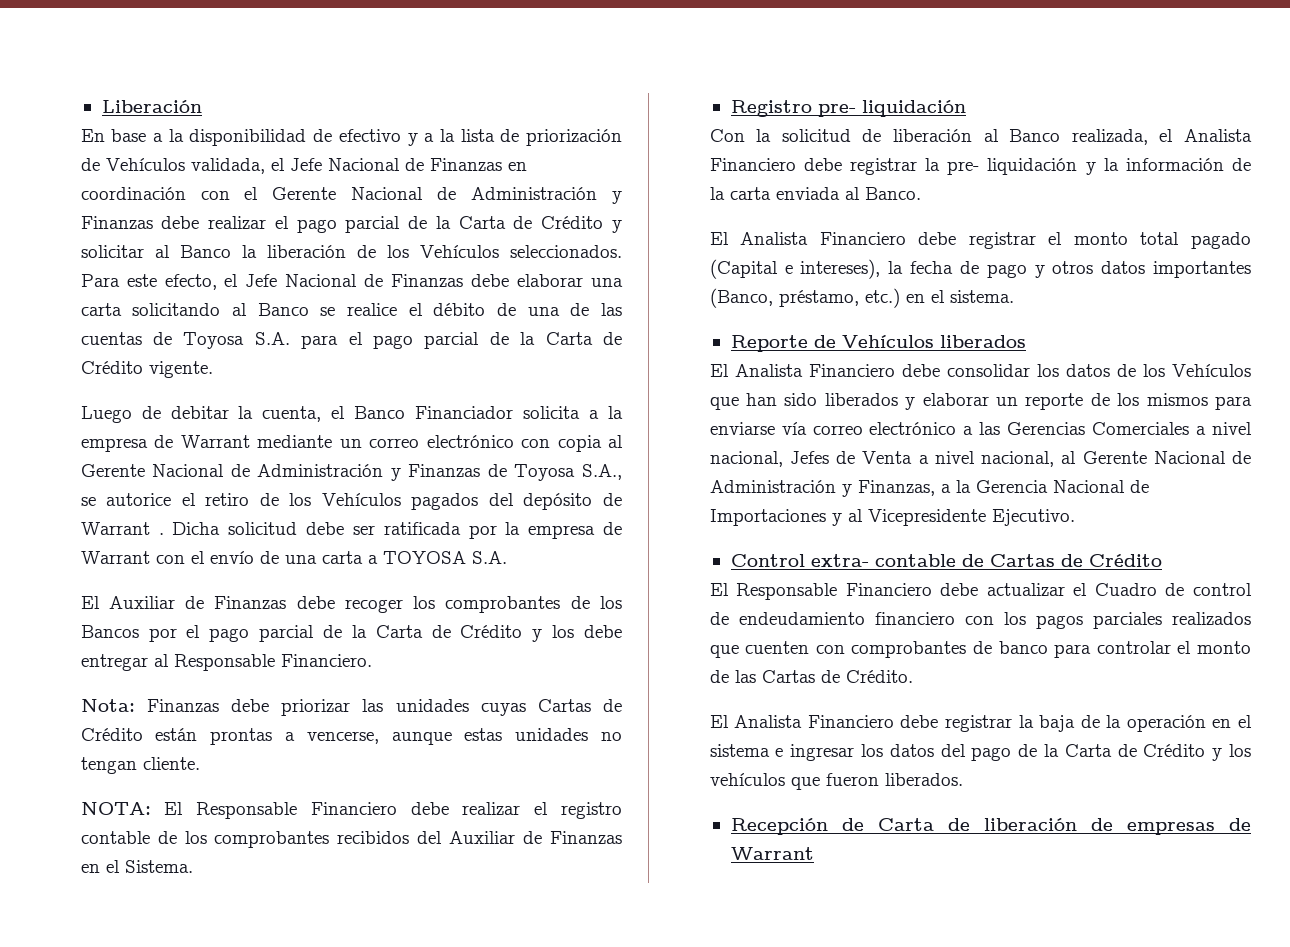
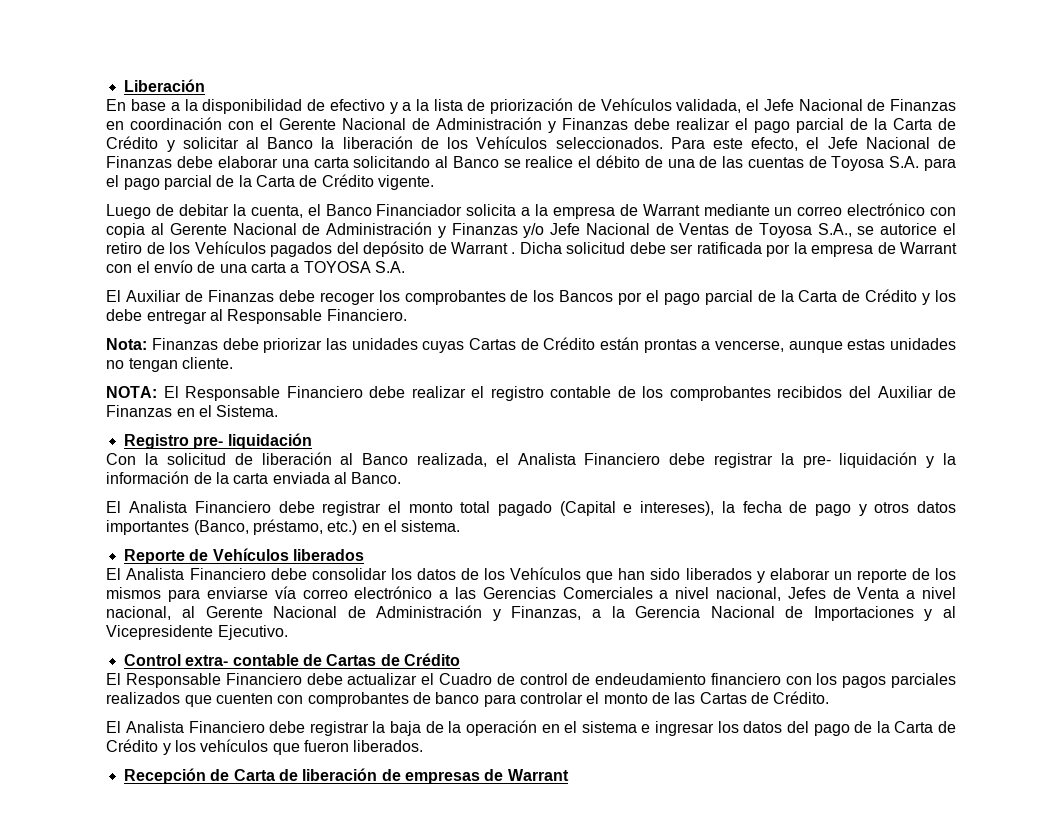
- Luego de debitar la cuenta, el Banco Financiador solicita a la empresa de Warrant mediante un correo electrónico con copia al Gerente Nacional de Administración y Finanzas de Toyosa S.A., se autorice el retiro de los Vehículos pagados del depósito de Warrant .
+ Luego de debitar la cuenta, el Banco Financiador solicita a la empresa de Warrant mediante un correo electrónico con copia al Gerente Nacional de Administración y Finanzas y/o Jefe Nacional de Ventas de Toyosa S.A., se autorice el retiro de los Vehículos pagados del depósito de Warrant .

